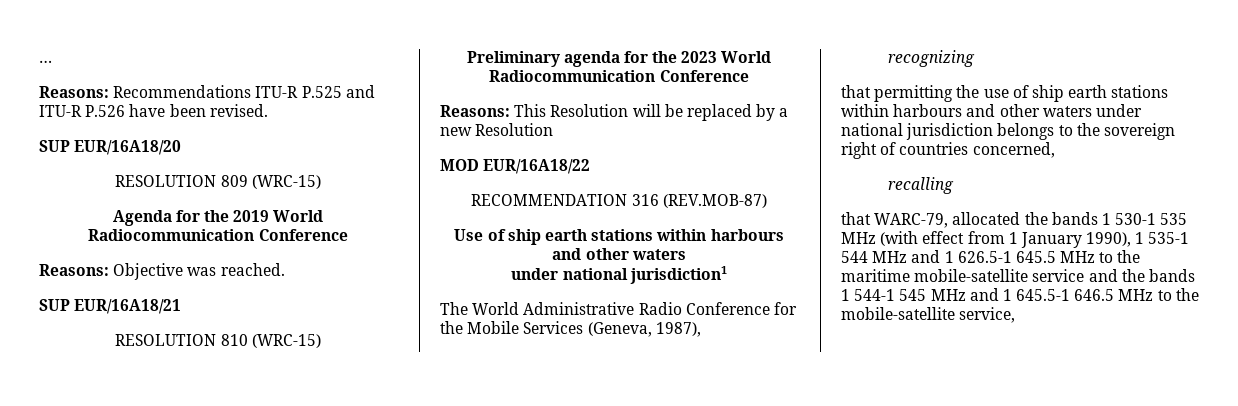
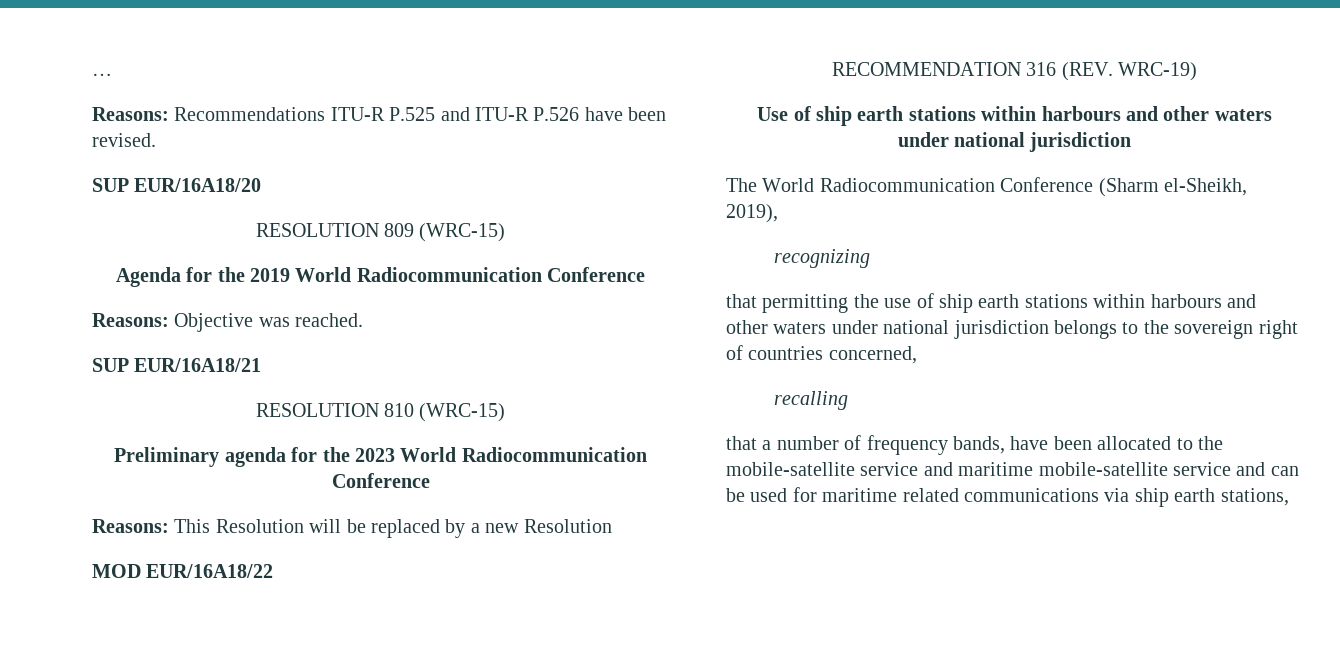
- RECOMMENDATION 316 (REV.MOB-87)
+ RECOMMENDATION 316 (REV. WRC-19)
  Use of ship earth stations within harbours and other waters
- under national jurisdiction1
+ under national jurisdiction
- The World Administrative Radio Conference for the Mobile Services (Geneva, 1987),
+ The World Radiocommunication Conference (Sharm el-Sheikh, 2019),
- that WARC-79, allocated the bands 1 530-1 535 MHz (with effect from 1 January 1990), 1 535-1 544 MHz and 1 626.5-1 645.5 MHz to the maritime mobile-satellite service and the bands 1 544-1 545 MHz and 1 645.5-1 646.5 MHz to the mobile-satellite service,
+ that a number of frequency bands, have been allocated to the mobile-satellite service and maritime mobile-satellite service and can be used for maritime related communications via ship earth stations,

